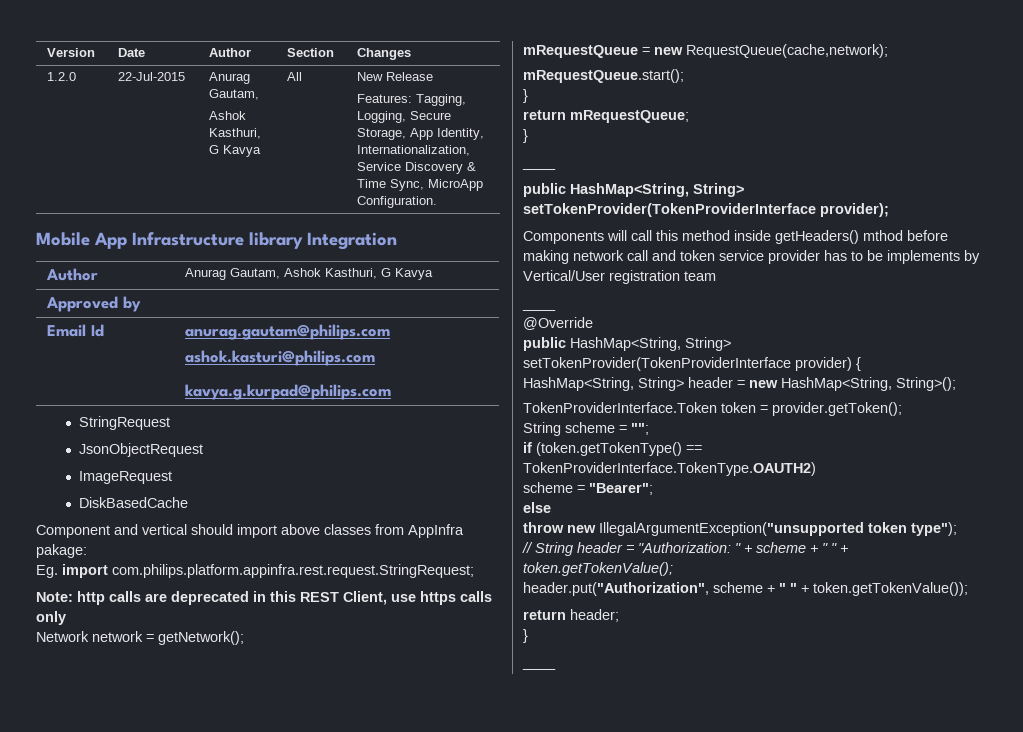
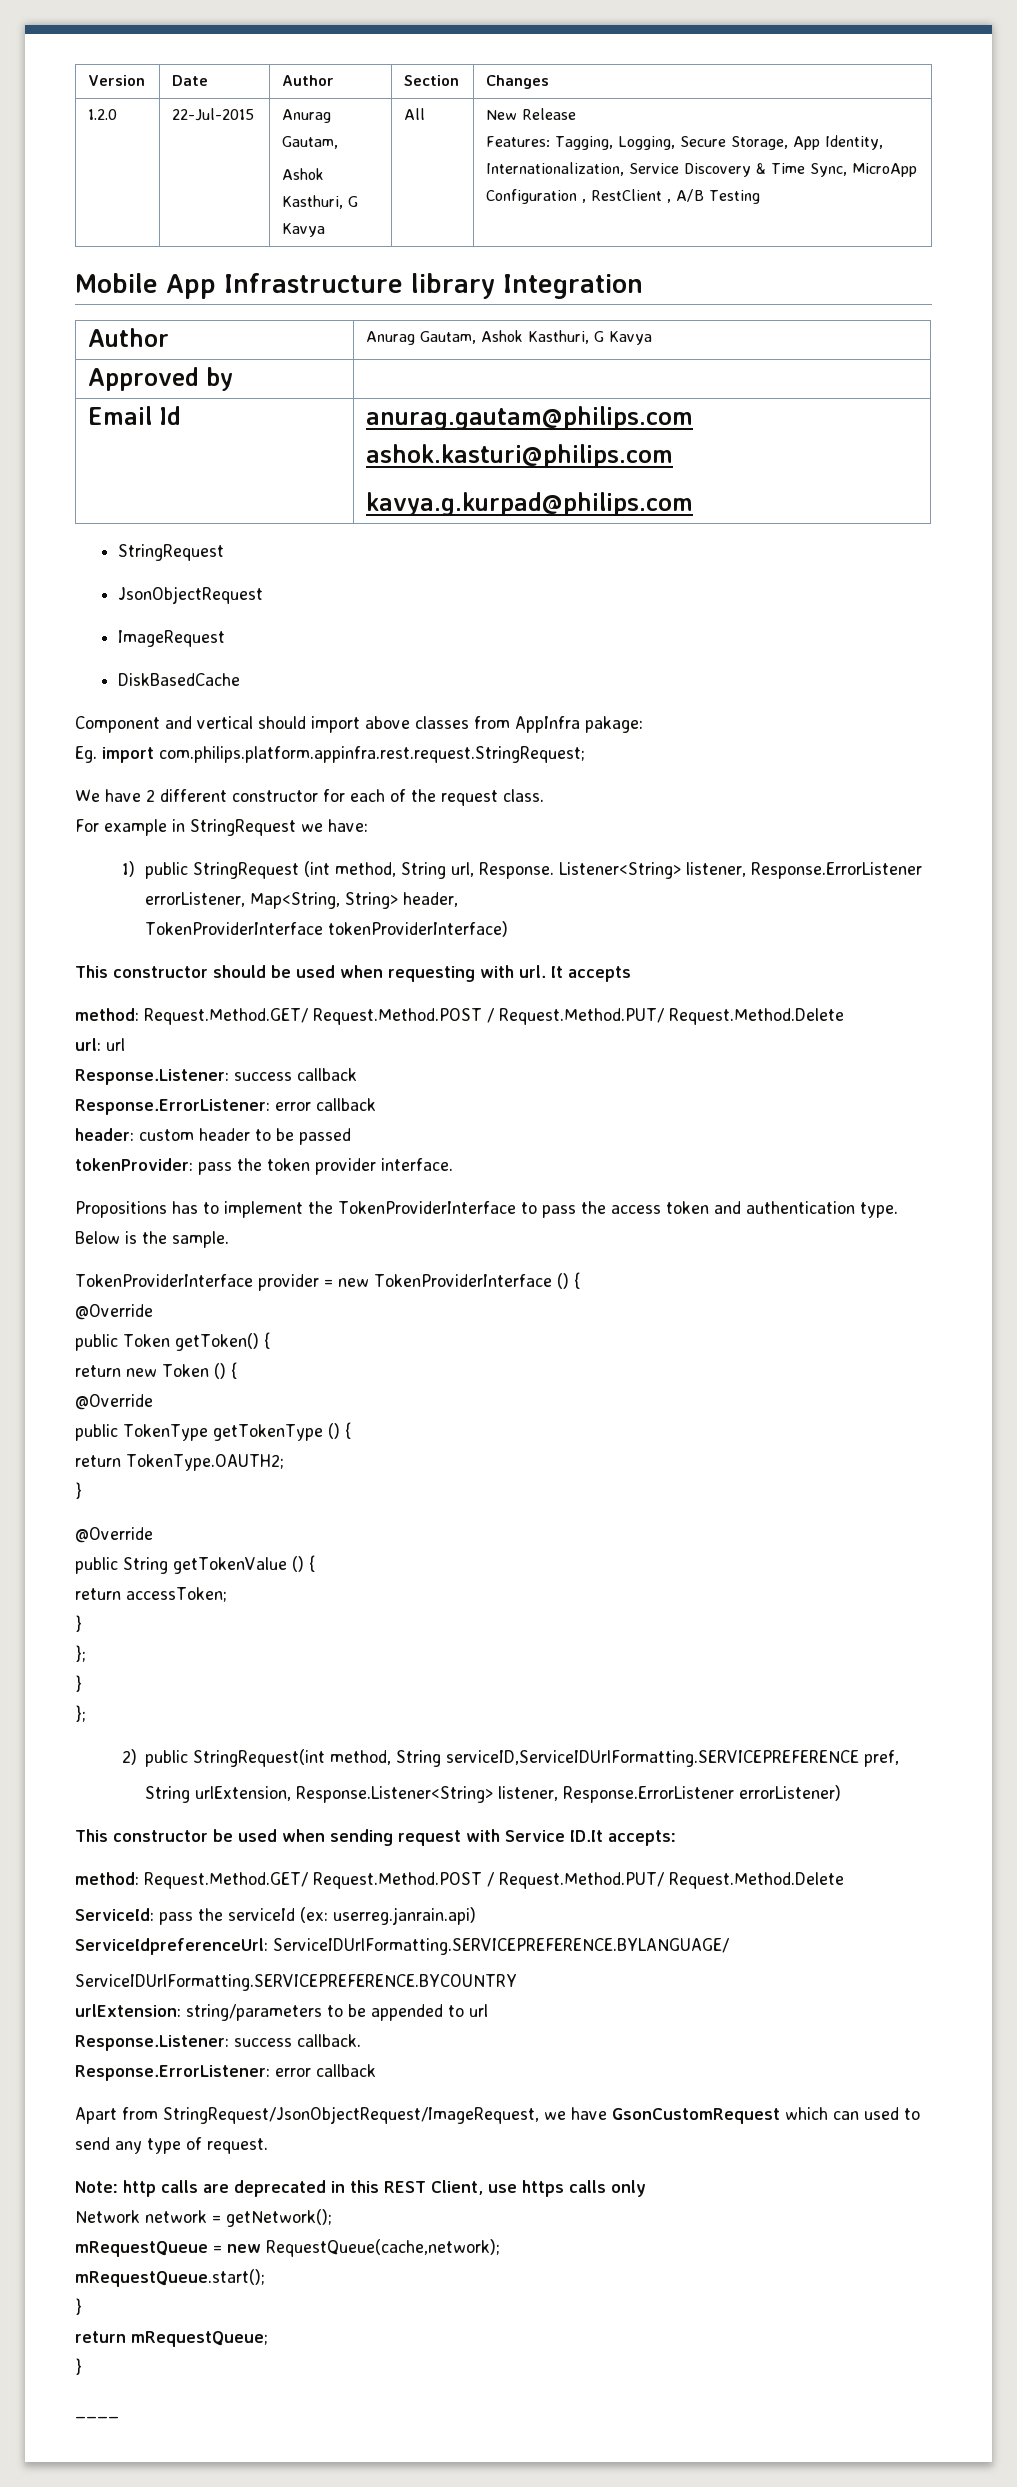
  1.2.0 | 22-Jul-2015 | Anurag Gautam,
  Ashok Kasthuri, G Kavya | All | New Release
- Features: Tagging, Logging, Secure Storage, App Identity, Internationalization, Service Discovery & Time Sync, MicroApp Configuration.
+ Features: Tagging, Logging, Secure Storage, App Identity, Internationalization, Service Discovery & Time Sync, MicroApp Configuration , RestClient , A/B Testing
+ We have 2 different constructor for each of the request class.
+ For example in StringRequest we have:
+ 1) public StringRequest (int method, String url, Response. Listener<String> listener, Response.ErrorListener errorListener, Map<String, String> header,
+ TokenProviderInterface tokenProviderInterface)
+ This constructor should be used when requesting with url. It accepts
+ method: Request.Method.GET/ Request.Method.POST / Request.Method.PUT/ Request.Method.Delete
+ url: url
+ Response.Listener: success callback
+ Response.ErrorListener: error callback
+ header: custom header to be passed
+ tokenProvider: pass the token provider interface.
+ Propositions has to implement the TokenProviderInterface to pass the access token and authentication type. Below is the sample.
+ TokenProviderInterface provider = new TokenProviderInterface () {
+ @Override
+ public Token getToken() {
+ return new Token () {
+ @Override
+ public TokenType getTokenType () {
+ return TokenType.OAUTH2;
+ }
+ @Override
+ public String getTokenValue () {
+ return accessToken;
+ }
+ };
+ }
+ };
+ 2) public StringRequest(int method, String serviceID,ServiceIDUrlFormatting.SERVICEPREFERENCE pref,
+ String urlExtension, Response.Listener<String> listener, Response.ErrorListener errorListener)
+ This constructor be used when sending request with Service ID.It accepts:
+ method: Request.Method.GET/ Request.Method.POST / Request.Method.PUT/ Request.Method.Delete
+ ServiceId: pass the serviceId (ex: userreg.janrain.api)
+ ServiceIdpreferenceUrl: ServiceIDUrlFormatting.SERVICEPREFERENCE.BYLANGUAGE/
+ ServiceIDUrlFormatting.SERVICEPREFERENCE.BYCOUNTRY
+ urlExtension: string/parameters to be appended to url
+ Response.Listener: success callback.
+ Response.ErrorListener: error callback
+ Apart from StringRequest/JsonObjectRequest/ImageRequest, we have GsonCustomRequest which can used to send any type of request.
- public HashMap<String, String> setTokenProvider(TokenProviderInterface provider);
- Components will call this method inside getHeaders() mthod before making network call and token service provider has to be implements by Vertical/User registration team
- ____
- @Override
- public HashMap<String, String> setTokenProvider(TokenProviderInterface provider) {
- HashMap<String, String> header = new HashMap<String, String>();
- TokenProviderInterface.Token token = provider.getToken();
- String scheme = "";
- if (token.getTokenType() == TokenProviderInterface.TokenType.OAUTH2)
- scheme = "Bearer";
- else
- throw new IllegalArgumentException("unsupported token type");
- // String header = "Authorization: " + scheme + " " + token.getTokenValue();
- header.put("Authorization", scheme + " " + token.getTokenValue());
- return header;
- }
- ____

